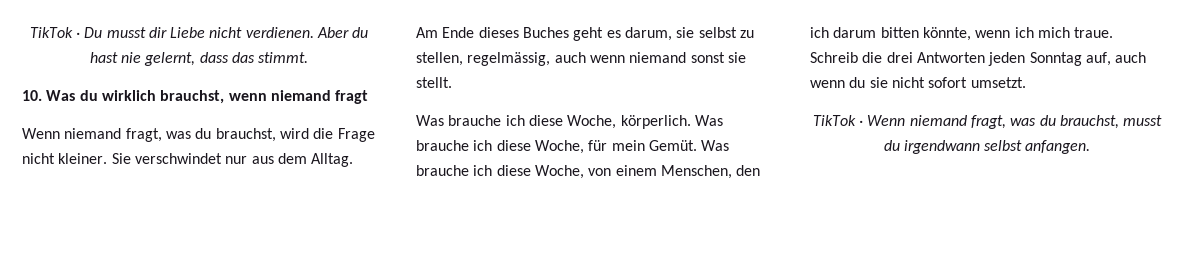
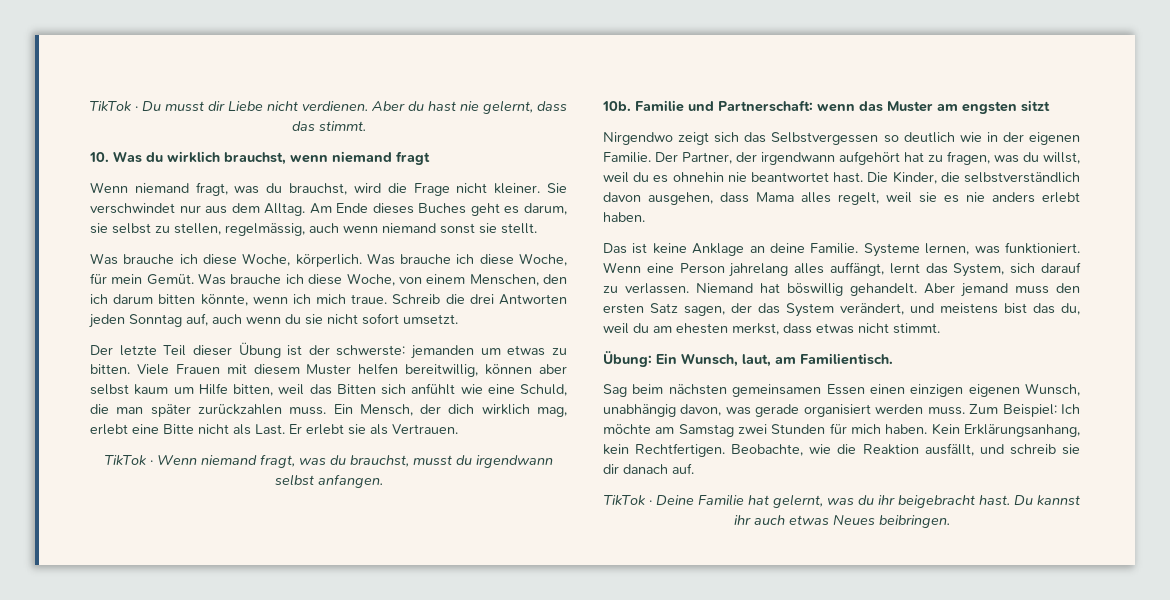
+ Der letzte Teil dieser Übung ist der schwerste: jemanden um etwas zu bitten. Viele Frauen mit diesem Muster helfen bereitwillig, können aber selbst kaum um Hilfe bitten, weil das Bitten sich anfühlt wie eine Schuld, die man später zurückzahlen muss. Ein Mensch, der dich wirklich mag, erlebt eine Bitte nicht als Last. Er erlebt sie als Vertrauen.
+ 10b. Familie und Partnerschaft: wenn das Muster am engsten sitzt
+ Nirgendwo zeigt sich das Selbstvergessen so deutlich wie in der eigenen Familie. Der Partner, der irgendwann aufgehört hat zu fragen, was du willst, weil du es ohnehin nie beantwortet hast. Die Kinder, die selbstverständlich davon ausgehen, dass Mama alles regelt, weil sie es nie anders erlebt haben.
+ Das ist keine Anklage an deine Familie. Systeme lernen, was funktioniert. Wenn eine Person jahrelang alles auffängt, lernt das System, sich darauf zu verlassen. Niemand hat böswillig gehandelt. Aber jemand muss den ersten Satz sagen, der das System verändert, und meistens bist das du, weil du am ehesten merkst, dass etwas nicht stimmt.
+ Übung: Ein Wunsch, laut, am Familientisch.
+ Sag beim nächsten gemeinsamen Essen einen einzigen eigenen Wunsch, unabhängig davon, was gerade organisiert werden muss. Zum Beispiel: Ich möchte am Samstag zwei Stunden für mich haben. Kein Erklärungsanhang, kein Rechtfertigen. Beobachte, wie die Reaktion ausfällt, und schreib sie dir danach auf.
+ TikTok · Deine Familie hat gelernt, was du ihr beigebracht hast. Du kannst ihr auch etwas Neues beibringen.

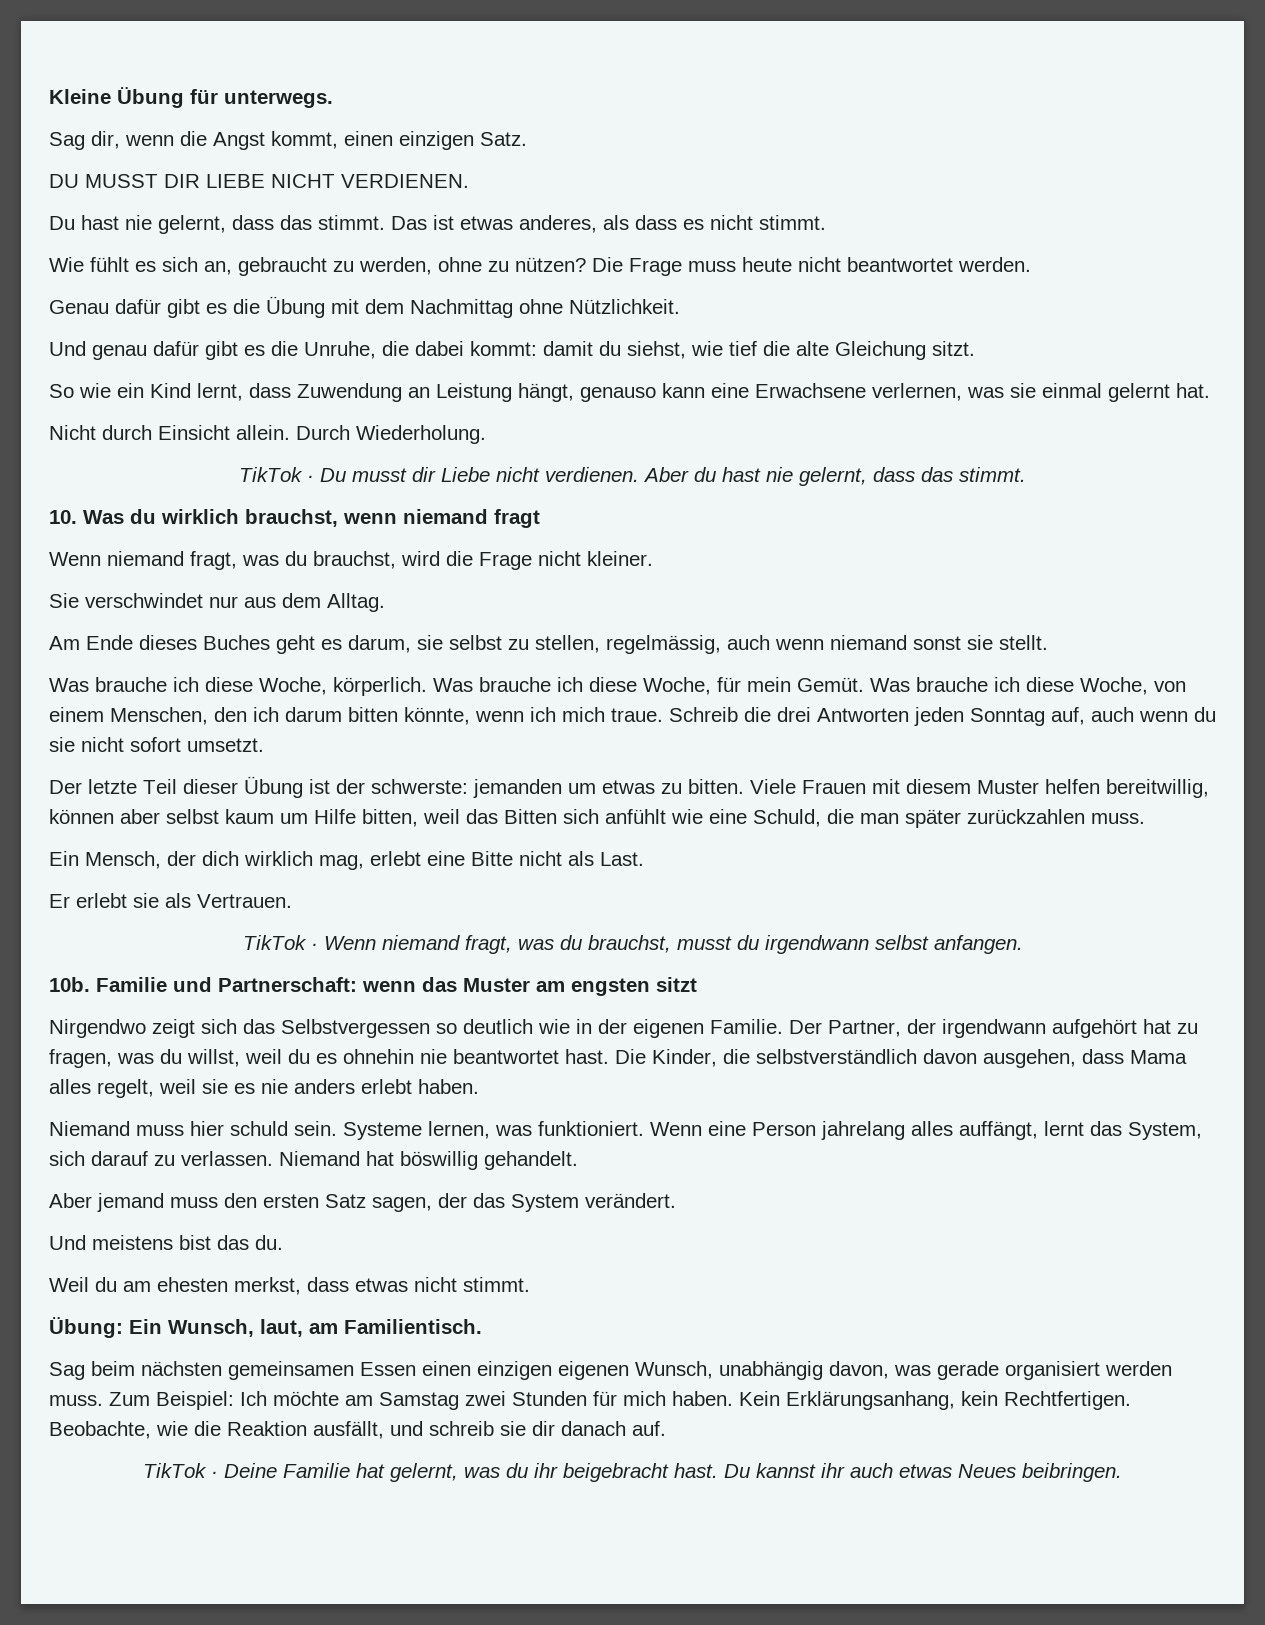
+ Kleine Übung für unterwegs.
+ Sag dir, wenn die Angst kommt, einen einzigen Satz.
+ DU MUSST DIR LIEBE NICHT VERDIENEN.
+ Du hast nie gelernt, dass das stimmt. Das ist etwas anderes, als dass es nicht stimmt.
+ Wie fühlt es sich an, gebraucht zu werden, ohne zu nützen? Die Frage muss heute nicht beantwortet werden.
+ Genau dafür gibt es die Übung mit dem Nachmittag ohne Nützlichkeit.
+ Und genau dafür gibt es die Unruhe, die dabei kommt: damit du siehst, wie tief die alte Gleichung sitzt.
+ So wie ein Kind lernt, dass Zuwendung an Leistung hängt, genauso kann eine Erwachsene verlernen, was sie einmal gelernt hat.
+ Nicht durch Einsicht allein. Durch Wiederholung.
- Wenn niemand fragt, was du brauchst, wird die Frage nicht kleiner. Sie verschwindet nur aus dem Alltag. Am Ende dieses Buches geht es darum, sie selbst zu stellen, regelmässig, auch wenn niemand sonst sie stellt.
+ Wenn niemand fragt, was du brauchst, wird die Frage nicht kleiner.
+ Sie verschwindet nur aus dem Alltag.
+ Am Ende dieses Buches geht es darum, sie selbst zu stellen, regelmässig, auch wenn niemand sonst sie stellt.
- Viele Frauen mit diesem Muster helfen bereitwillig, können aber selbst kaum um Hilfe bitten, weil das Bitten sich anfühlt wie eine Schuld, die man später zurückzahlen muss. Ein Mensch, der dich wirklich mag, erlebt eine Bitte nicht als Last. Er erlebt sie als Vertrauen.
+ Viele Frauen mit diesem Muster helfen bereitwillig, können aber selbst kaum um Hilfe bitten, weil das Bitten sich anfühlt wie eine Schuld, die man später zurückzahlen muss.
+ Ein Mensch, der dich wirklich mag, erlebt eine Bitte nicht als Last.
+ Er erlebt sie als Vertrauen.
- Das ist keine Anklage an deine Familie.
+ Niemand muss hier schuld sein.
- Niemand hat böswillig gehandelt. Aber jemand muss den ersten Satz sagen, der das System verändert, und meistens bist das du, weil du am ehesten merkst, dass etwas nicht stimmt.
+ Niemand hat böswillig gehandelt.
+ Aber jemand muss den ersten Satz sagen, der das System verändert.
+ Und meistens bist das du.
+ Weil du am ehesten merkst, dass etwas nicht stimmt.

